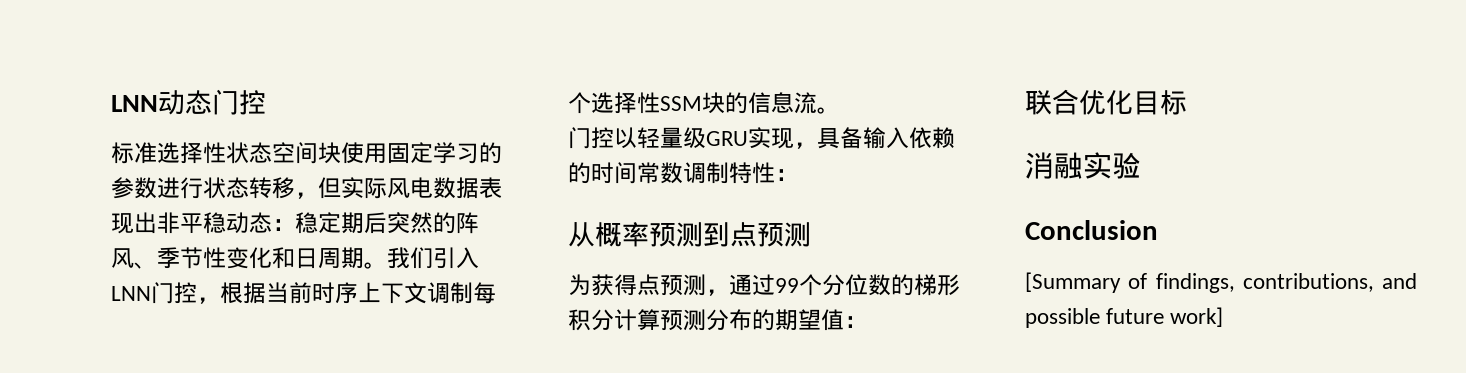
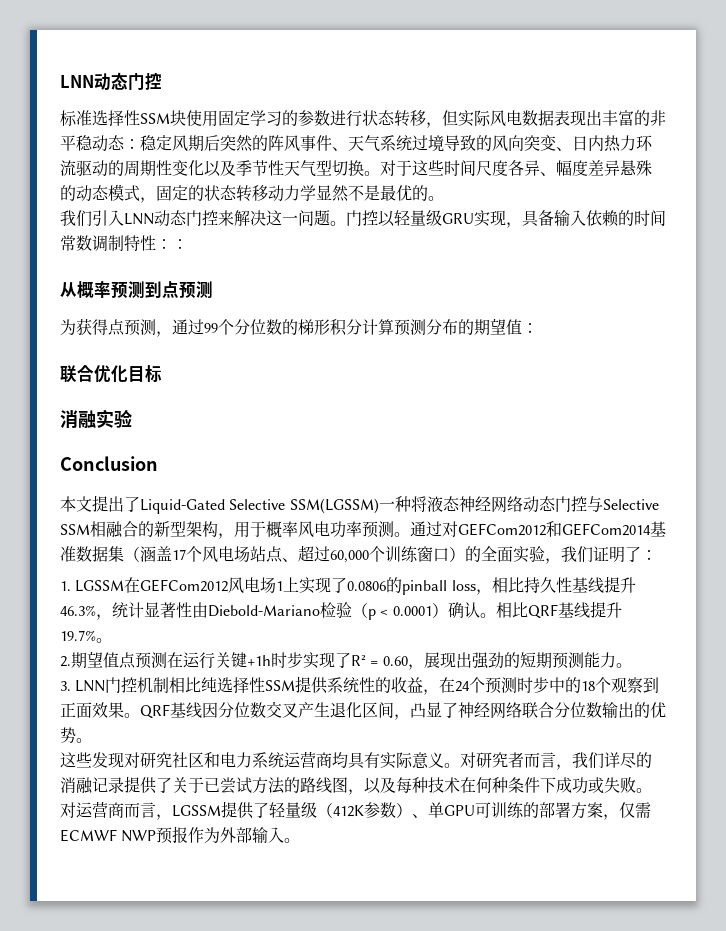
- 标准选择性状态空间块使用固定学习的参数进行状态转移，但实际风电数据表现出非平稳动态：稳定期后突然的阵风、季节性变化和日周期。我们引入LNN门控，根据当前时序上下文调制每个选择性SSM块的信息流。
- 门控以轻量级GRU实现，具备输入依赖的时间常数调制特性：
+ 标准选择性SSM块使用固定学习的参数进行状态转移，但实际风电数据表现出丰富的非平稳动态：稳定风期后突然的阵风事件、天气系统过境导致的风向突变、日内热力环流驱动的周期性变化以及季节性天气型切换。对于这些时间尺度各异、幅度差异悬殊的动态模式，固定的状态转移动力学显然不是最优的。
+ 我们引入LNN动态门控来解决这一问题。门控以轻量级GRU实现，具备输入依赖的时间常数调制特性：：
- [Summary of findings, contributions, and possible future work]
+ 本文提出了Liquid-Gated Selective SSM(LGSSM)一种将液态神经网络动态门控与Selective SSM相融合的新型架构，用于概率风电功率预测。通过对GEFCom2012和GEFCom2014基准数据集（涵盖17个风电场站点、超过60,000个训练窗口）的全面实验，我们证明了：
+ 1. LGSSM在GEFCom2012风电场1上实现了0.0806的pinball loss，相比持久性基线提升46.3%，统计显著性由Diebold-Mariano检验（p < 0.0001）确认。相比QRF基线提升19.7%。
+ 2.期望值点预测在运行关键+1h时步实现了R² = 0.60，展现出强劲的短期预测能力。
+ 3. LNN门控机制相比纯选择性SSM提供系统性的收益，在24个预测时步中的18个观察到正面效果。QRF基线因分位数交叉产生退化区间，凸显了神经网络联合分位数输出的优势。
+ 这些发现对研究社区和电力系统运营商均具有实际意义。对研究者而言，我们详尽的消融记录提供了关于已尝试方法的路线图，以及每种技术在何种条件下成功或失败。对运营商而言，LGSSM提供了轻量级（412K参数）、单GPU可训练的部署方案，仅需ECMWF NWP预报作为外部输入。

